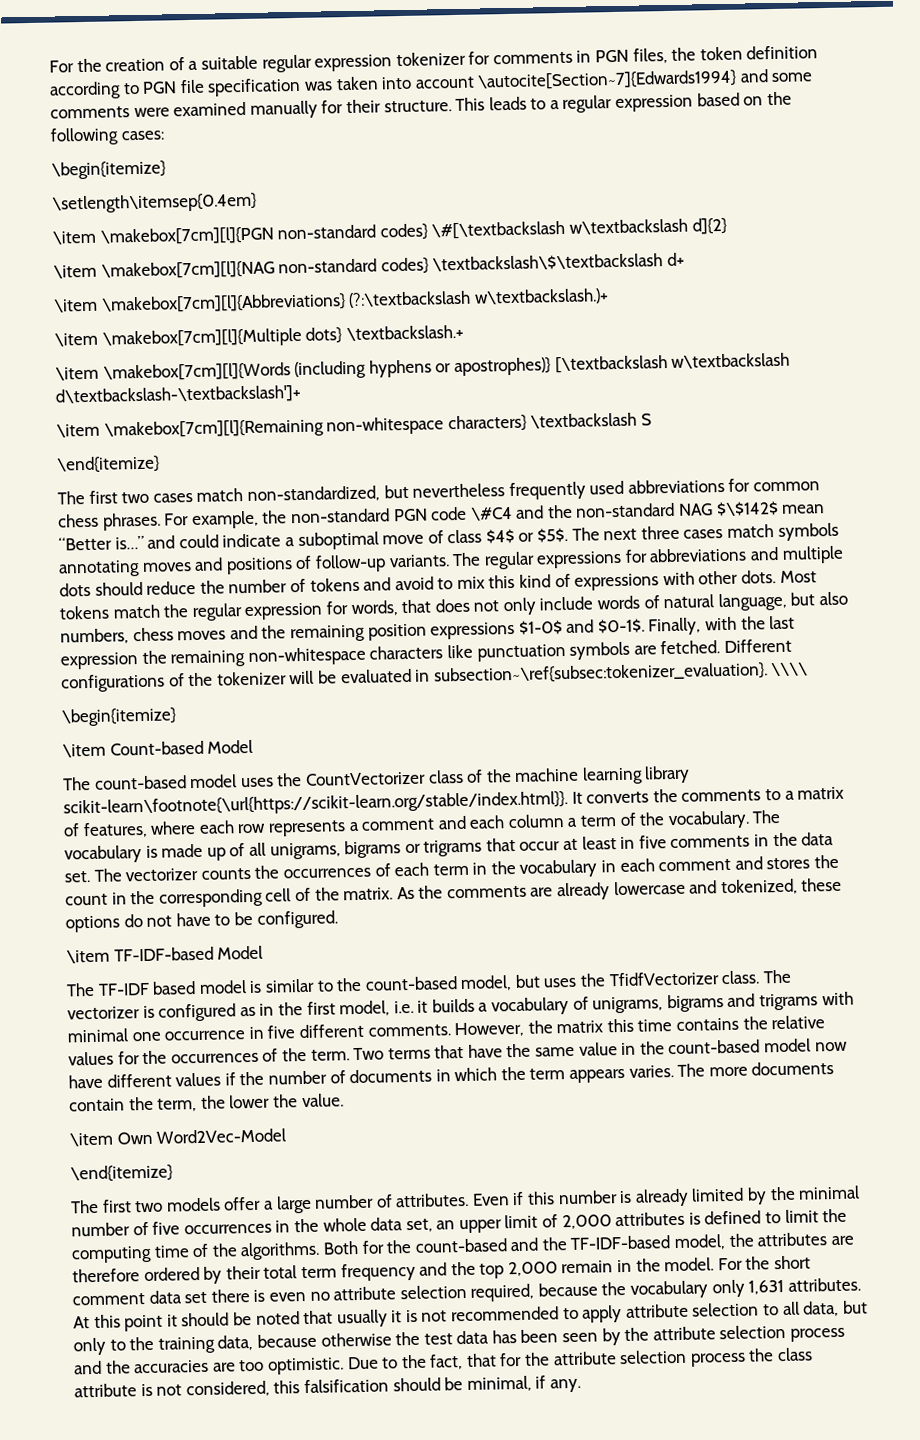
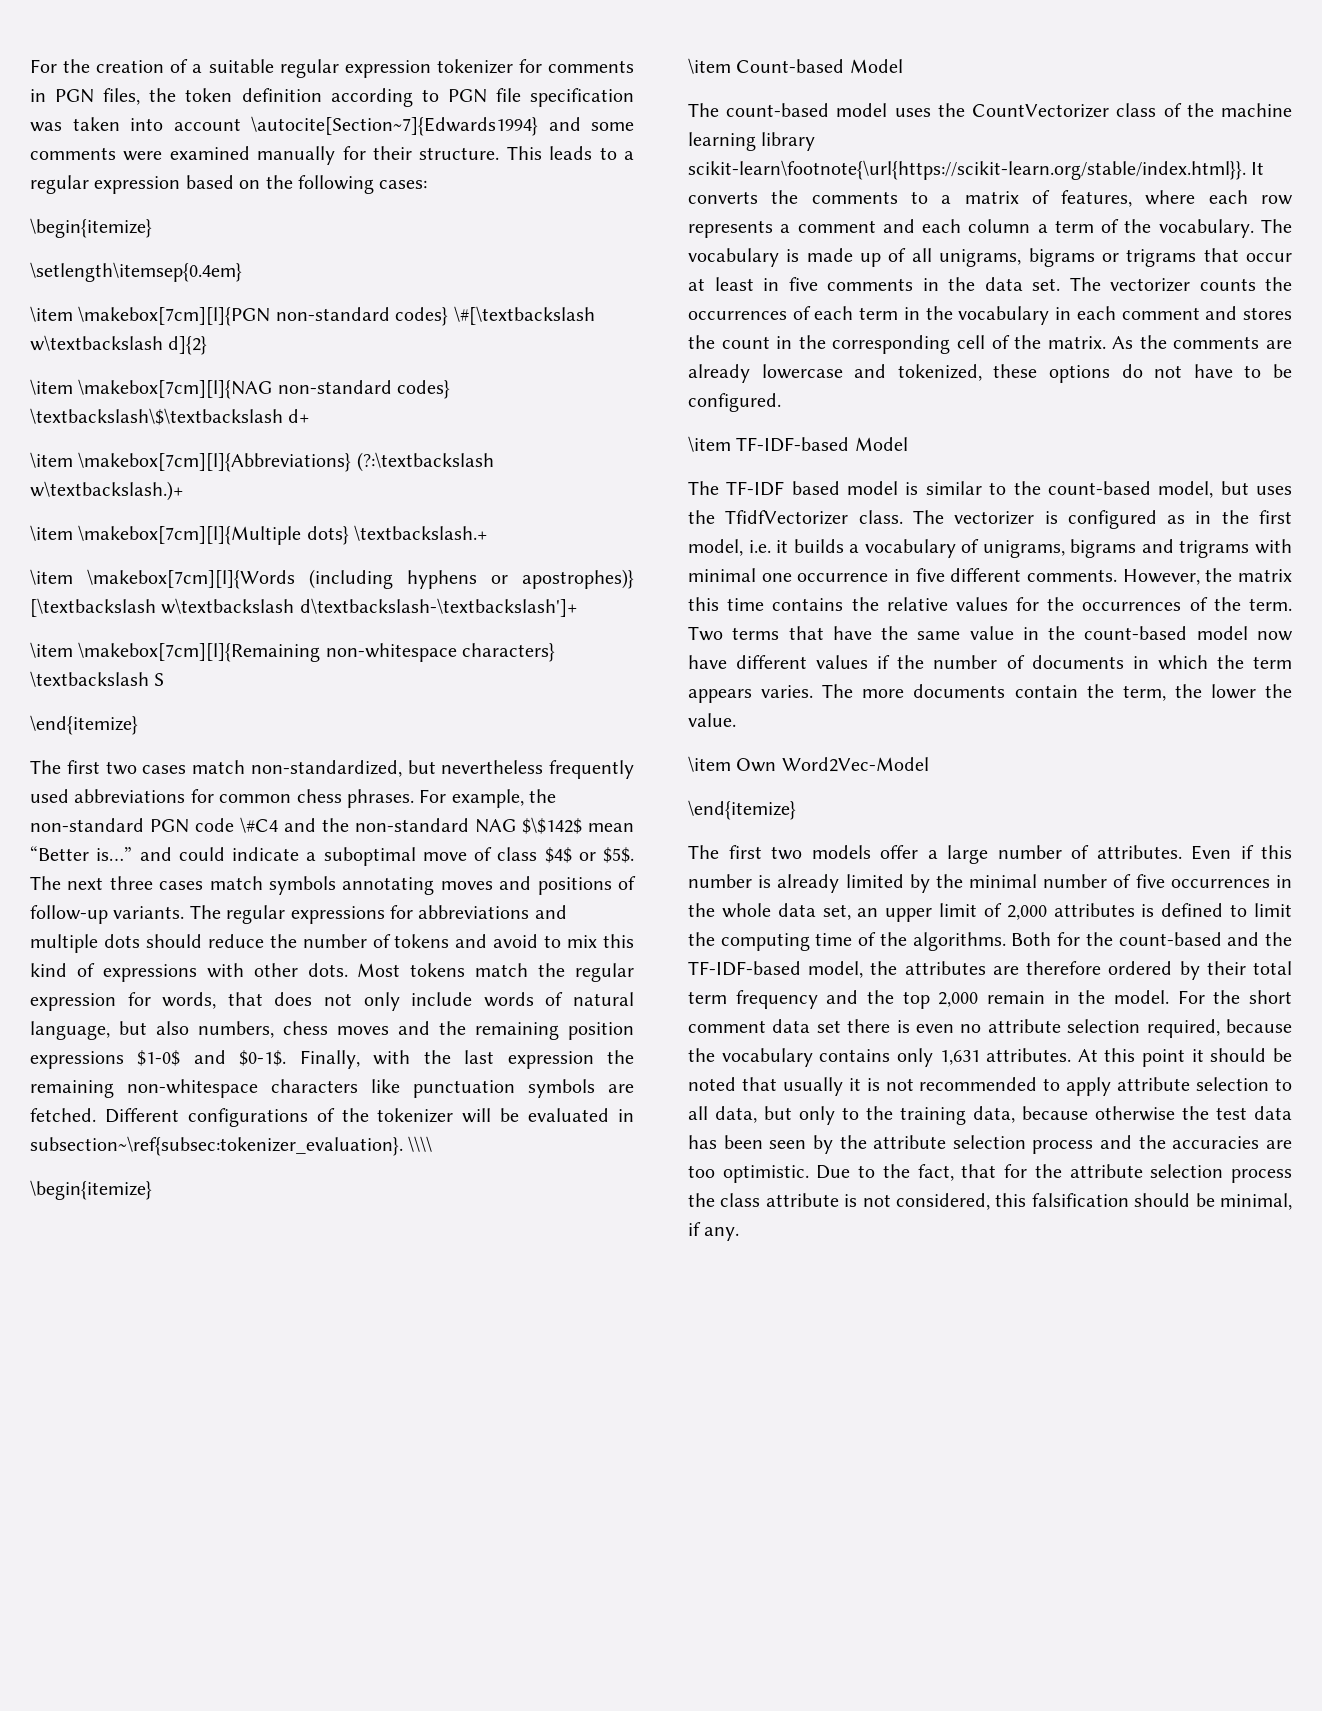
- For the short comment data set there is even no attribute selection required, because the vocabulary only 1,631 attributes.
+ For the short comment data set there is even no attribute selection required, because the vocabulary contains only 1,631 attributes.

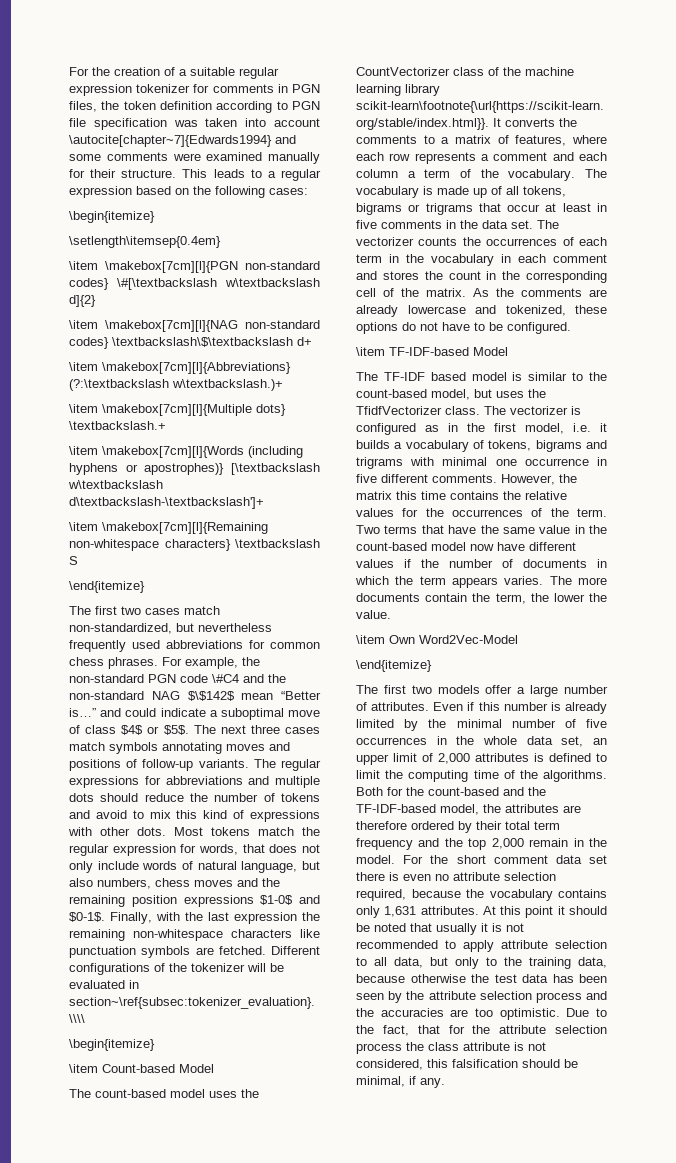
- For the creation of a suitable regular expression tokenizer for comments in PGN files, the token definition according to PGN file specification was taken into account \autocite[Section~7]{Edwards1994} and some comments were examined manually for their structure.
+ For the creation of a suitable regular expression tokenizer for comments in PGN files, the token definition according to PGN file specification was taken into account \autocite[chapter~7]{Edwards1994} and some comments were examined manually for their structure.
- Different configurations of the tokenizer will be evaluated in subsection~\ref{subsec:tokenizer_evaluation}.
+ Different configurations of the tokenizer will be evaluated in section~\ref{subsec:tokenizer_evaluation}.
- The vocabulary is made up of all unigrams, bigrams or trigrams that occur at least in five comments in the data set.
+ The vocabulary is made up of all tokens, bigrams or trigrams that occur at least in five comments in the data set.
- The vectorizer is configured as in the first model, i.e. it builds a vocabulary of unigrams, bigrams and trigrams with minimal one occurrence in five different comments.
+ The vectorizer is configured as in the first model, i.e. it builds a vocabulary of tokens, bigrams and trigrams with minimal one occurrence in five different comments.

